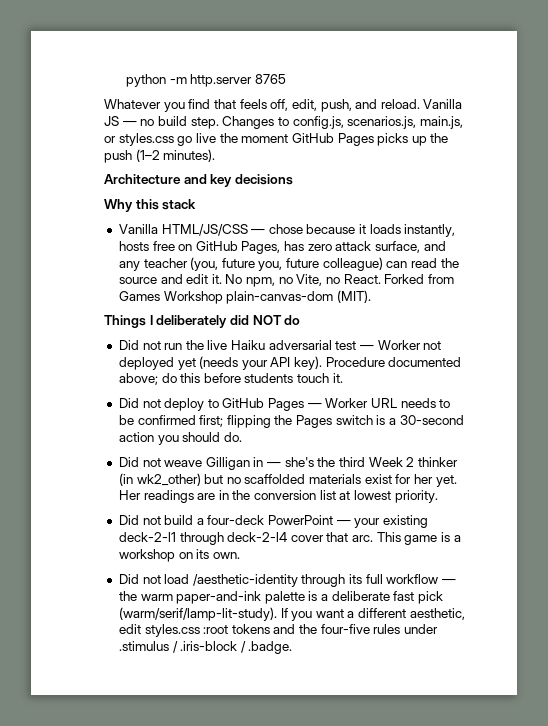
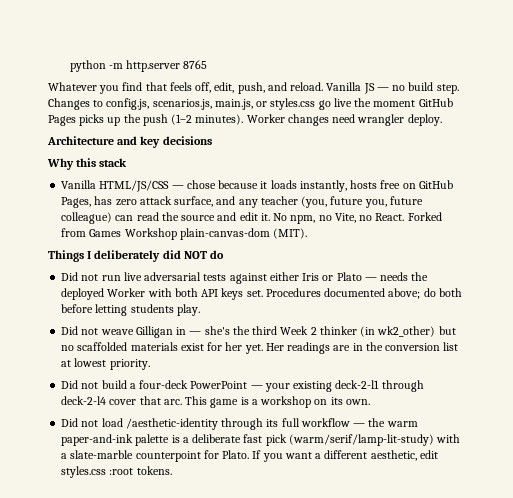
+ Worker changes need wrangler deploy.
- Did not run the live Haiku adversarial test — Worker not deployed yet (needs your API key). Procedure documented above; do this before students touch it.
- Did not deploy to GitHub Pages — Worker URL needs to be confirmed first; flipping the Pages switch is a 30-second action you should do.
+ Did not run live adversarial tests against either Iris or Plato — needs the deployed Worker with both API keys set. Procedures documented above; do both before letting students play.
- Did not load /aesthetic-identity through its full workflow — the warm paper-and-ink palette is a deliberate fast pick (warm/serif/lamp-lit-study).
+ Did not load /aesthetic-identity through its full workflow — the warm paper-and-ink palette is a deliberate fast pick (warm/serif/lamp-lit-study) with a slate-marble counterpoint for Plato.
- If you want a different aesthetic, edit styles.css :root tokens and the four-five rules under .stimulus / .iris-block / .badge.
+ If you want a different aesthetic, edit styles.css :root tokens.

